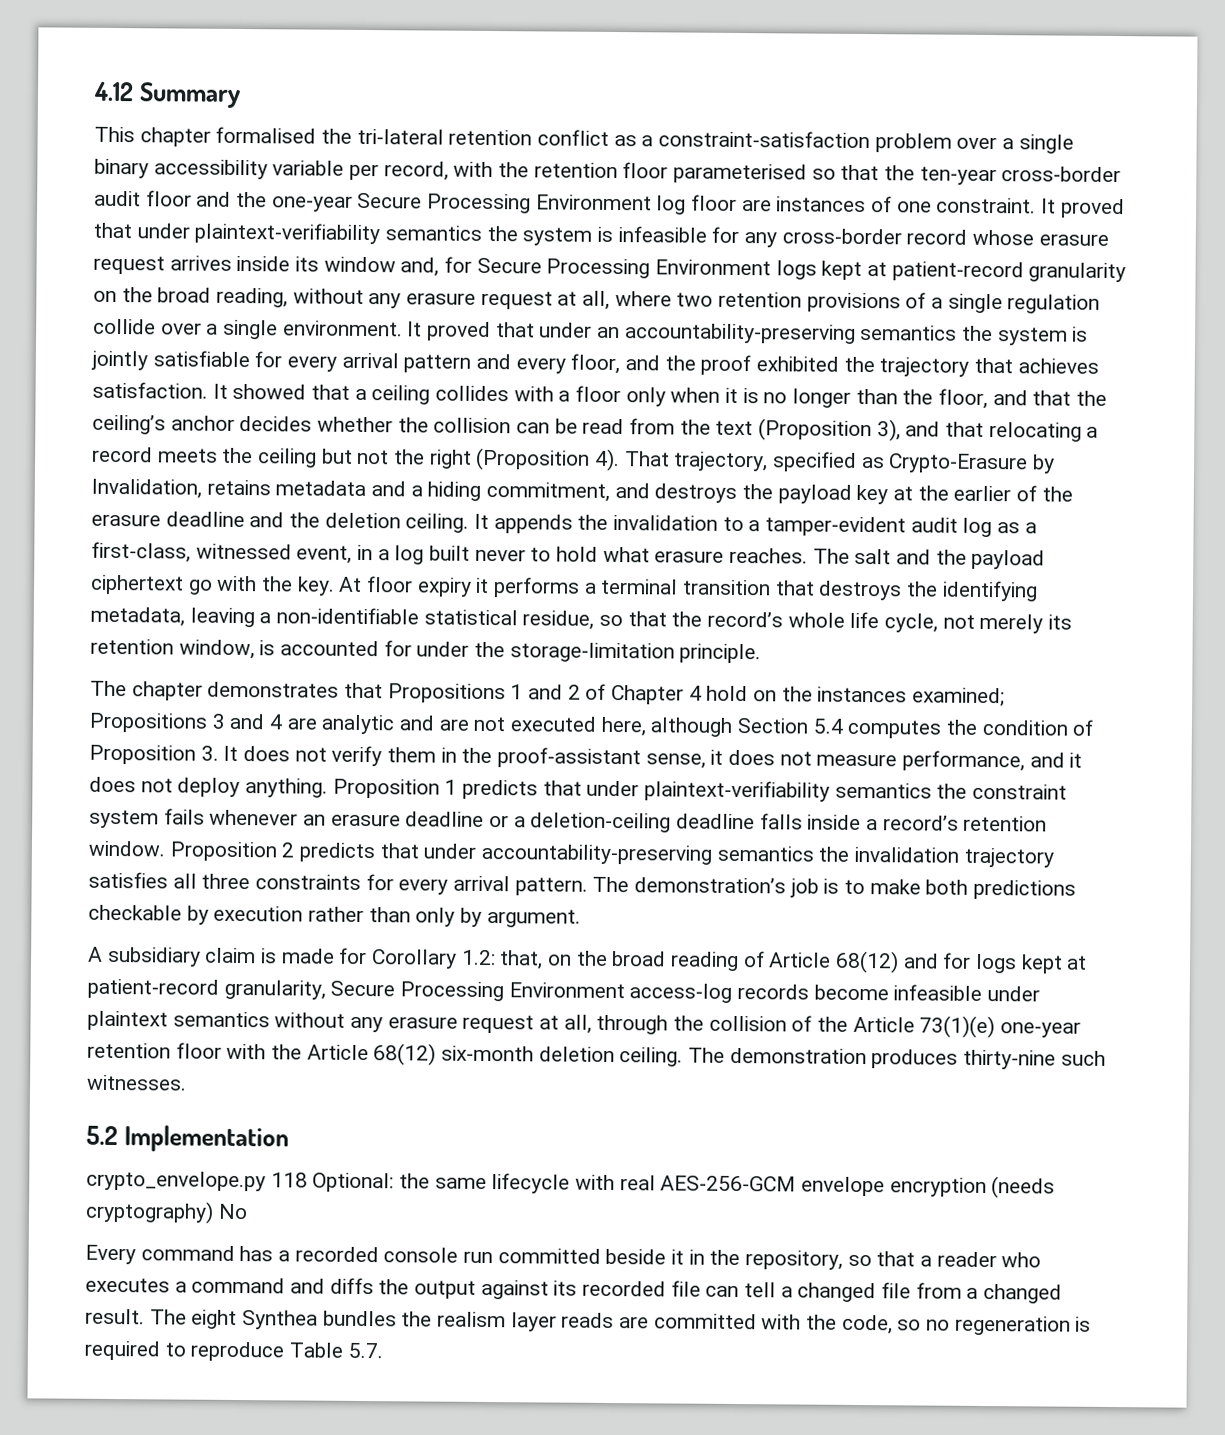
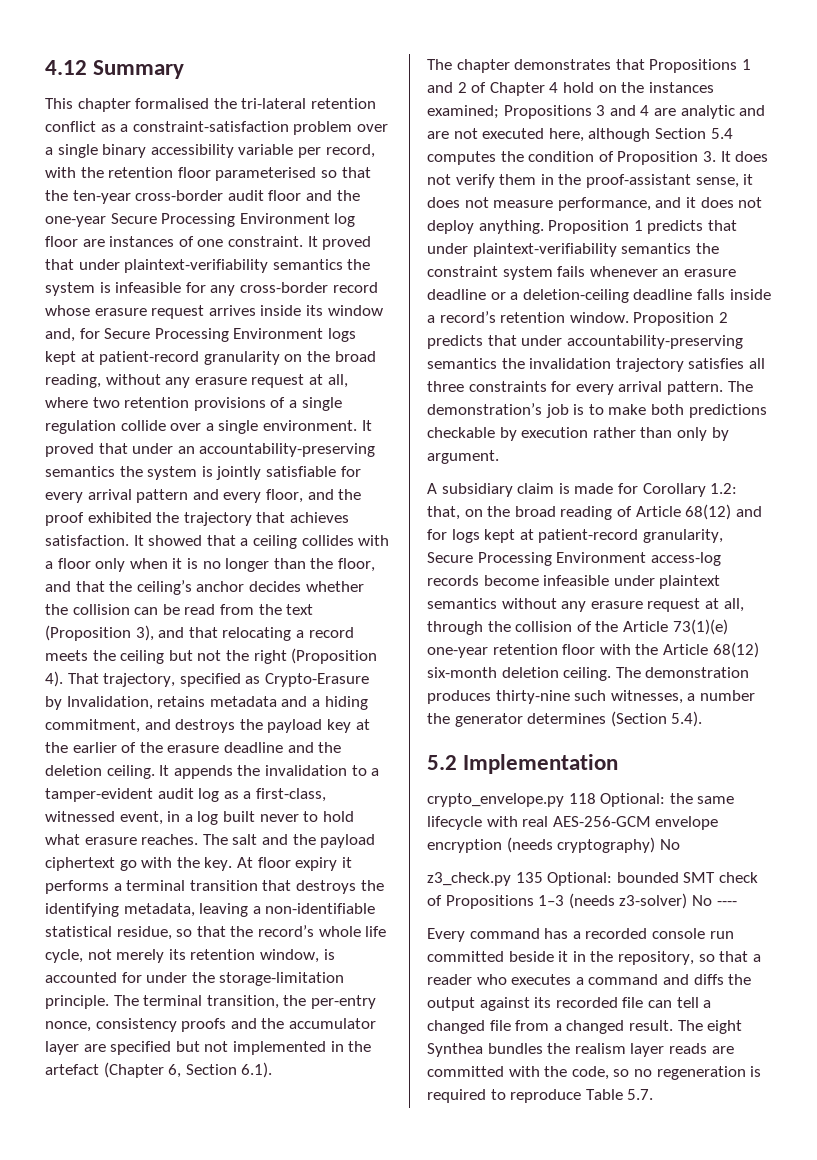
+ The terminal transition, the per-entry nonce, consistency proofs and the accumulator layer are specified but not implemented in the artefact (Chapter 6, Section 6.1).
- The demonstration produces thirty-nine such witnesses.
+ The demonstration produces thirty-nine such witnesses, a number the generator determines (Section 5.4).
+ z3_check.py 135 Optional: bounded SMT check of Propositions 1–3 (needs z3-solver) No ----

